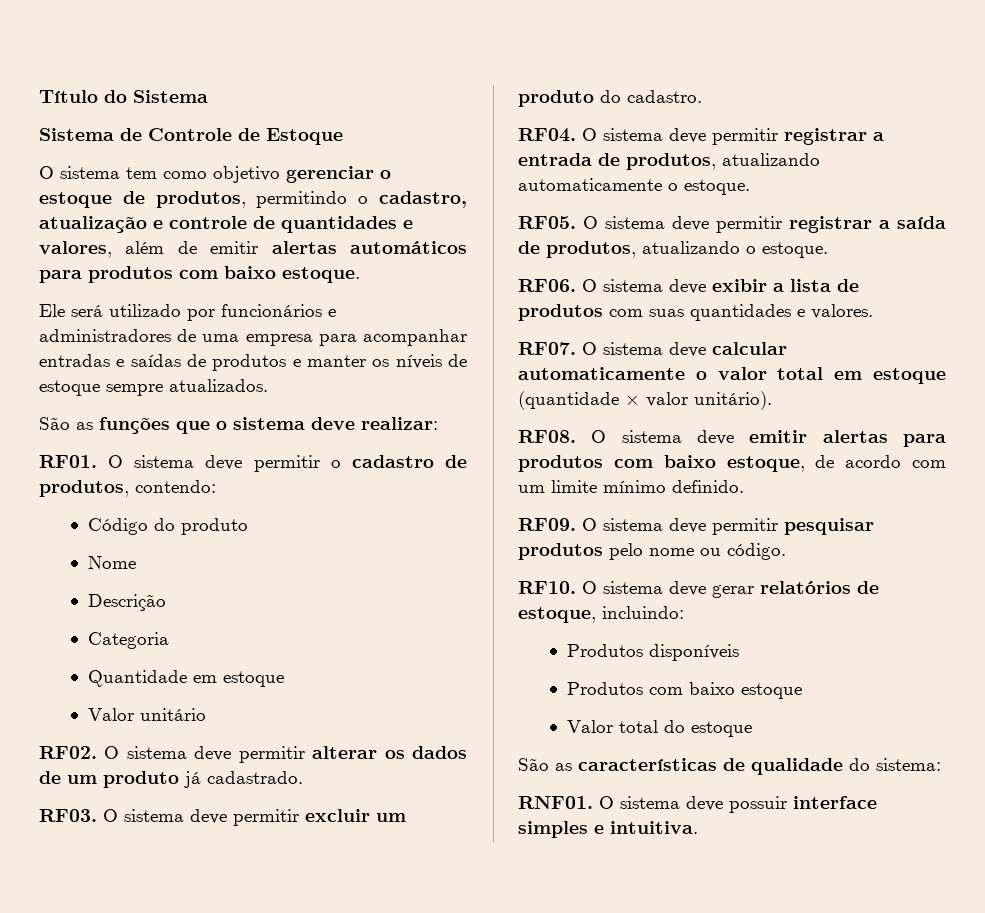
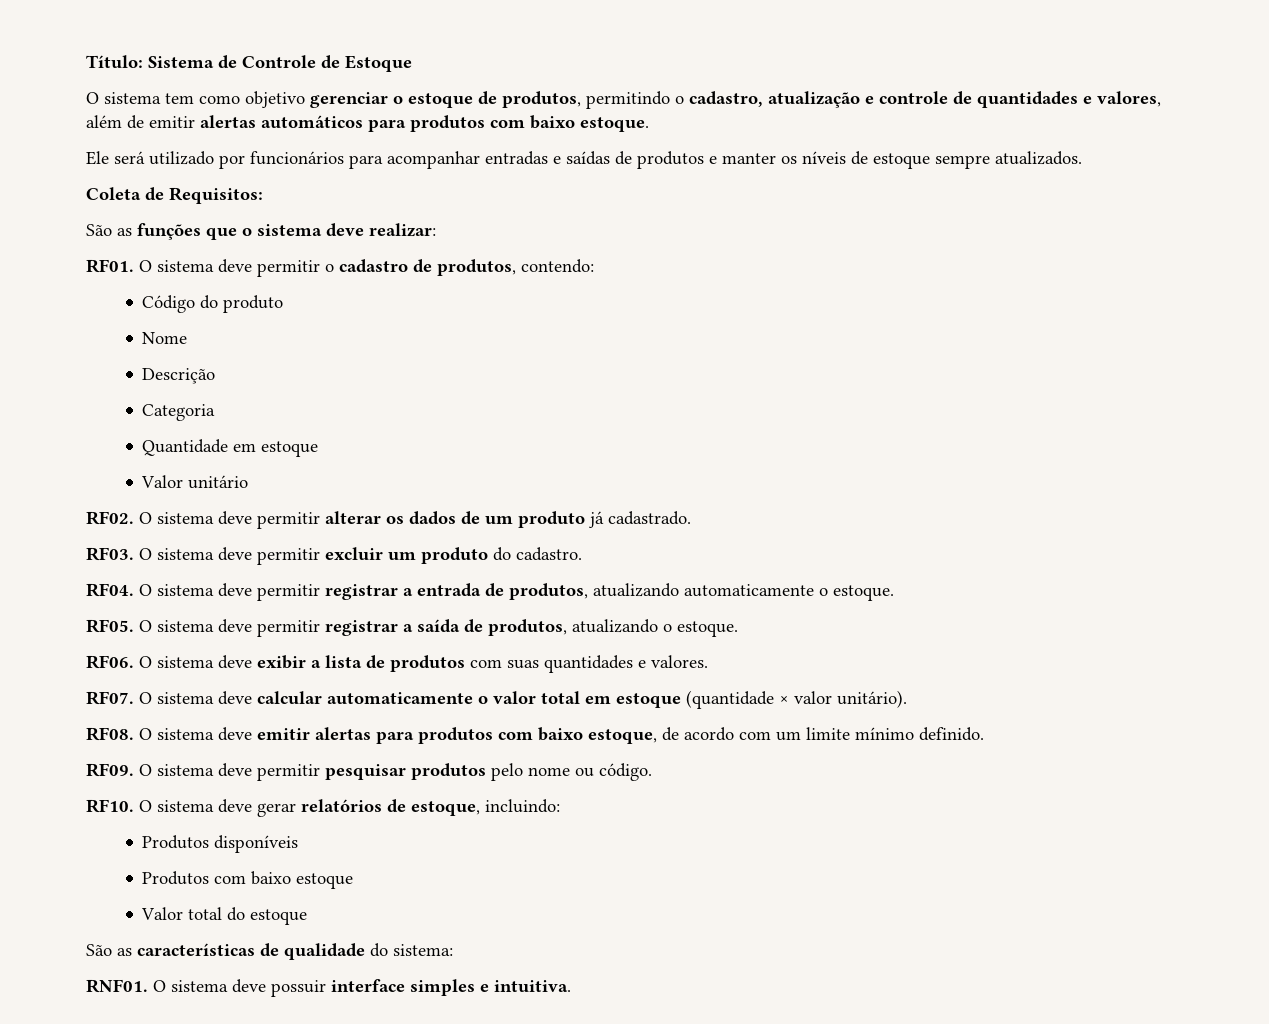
- Título do Sistema
- Sistema de Controle de Estoque
+ Título: Sistema de Controle de Estoque
- Ele será utilizado por funcionários e administradores de uma empresa para acompanhar entradas e saídas de produtos e manter os níveis de estoque sempre atualizados.
+ Ele será utilizado por funcionários para acompanhar entradas e saídas de produtos e manter os níveis de estoque sempre atualizados.
+ Coleta de Requisitos:

